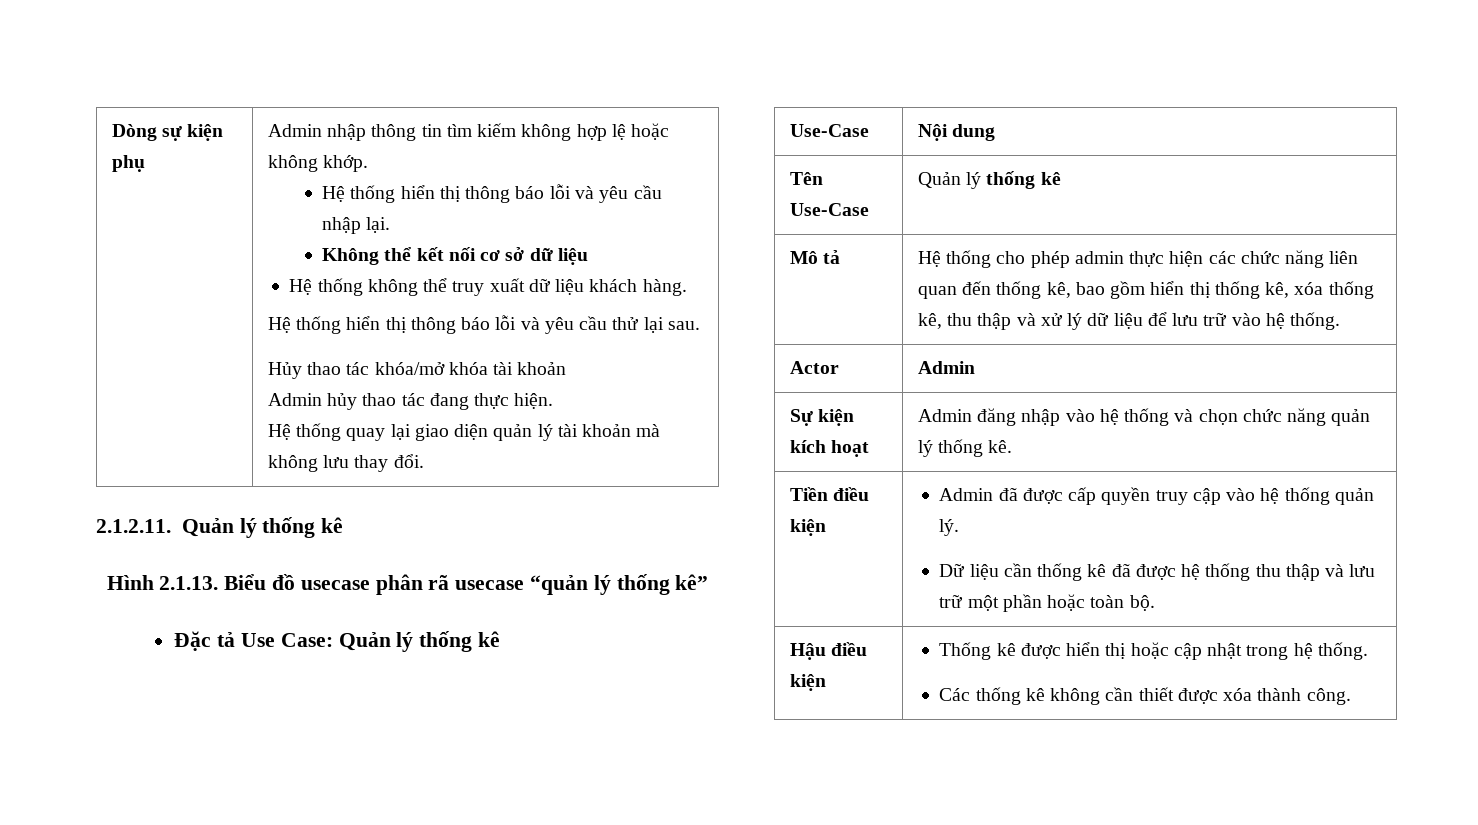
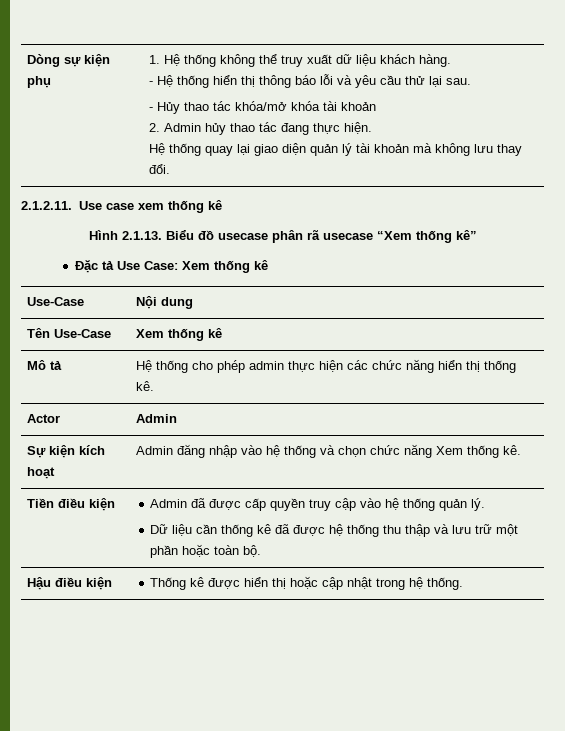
- Admin nhập thông tin tìm kiếm không hợp lệ hoặc không khớp.
- Hệ thống hiển thị thông báo lỗi và yêu cầu nhập lại.
- Không thể kết nối cơ sở dữ liệu
- Hệ thống không thể truy xuất dữ liệu khách hàng.
+ 1. Hệ thống không thể truy xuất dữ liệu khách hàng.
- Hệ thống hiển thị thông báo lỗi và yêu cầu thử lại sau.
+ - Hệ thống hiển thị thông báo lỗi và yêu cầu thử lại sau.
- Hủy thao tác khóa/mở khóa tài khoản
+ - Hủy thao tác khóa/mở khóa tài khoản
- Admin hủy thao tác đang thực hiện.
+ 2. Admin hủy thao tác đang thực hiện.
- 2.1.2.11. Quản lý thống kê
+ 2.1.2.11. Use case xem thống kê
- Hình 2.1.13. Biểu đồ usecase phân rã usecase “quản lý thống kê”
+ Hình 2.1.13. Biểu đồ usecase phân rã usecase “Xem thống kê”
- Đặc tả Use Case: Quản lý thống kê
+ Đặc tả Use Case: Xem thống kê
- Tên Use-Case | Quản lý thống kê
+ Tên Use-Case | Xem thống kê
- Mô tả | Hệ thống cho phép admin thực hiện các chức năng liên quan đến thống kê, bao gồm hiển thị thống kê, xóa thống kê, thu thập và xử lý dữ liệu để lưu trữ vào hệ thống.
+ Mô tả | Hệ thống cho phép admin thực hiện các chức năng hiển thị thống kê.
- Sự kiện kích hoạt | Admin đăng nhập vào hệ thống và chọn chức năng quản lý thống kê.
+ Sự kiện kích hoạt | Admin đăng nhập vào hệ thống và chọn chức năng Xem thống kê.
  Hậu điều kiện | Thống kê được hiển thị hoặc cập nhật trong hệ thống.
- Các thống kê không cần thiết được xóa thành công.

